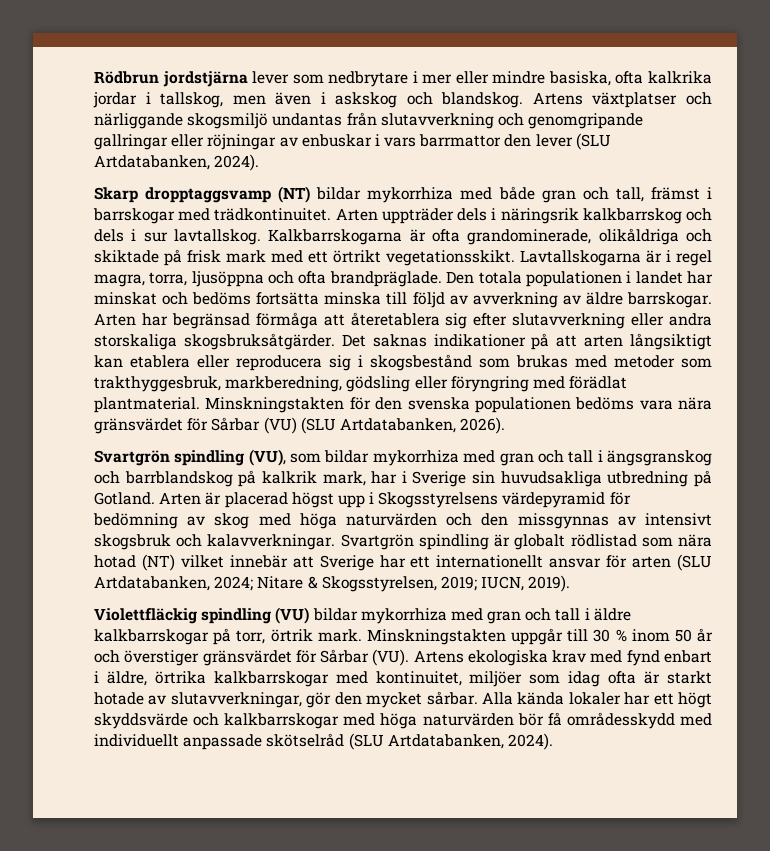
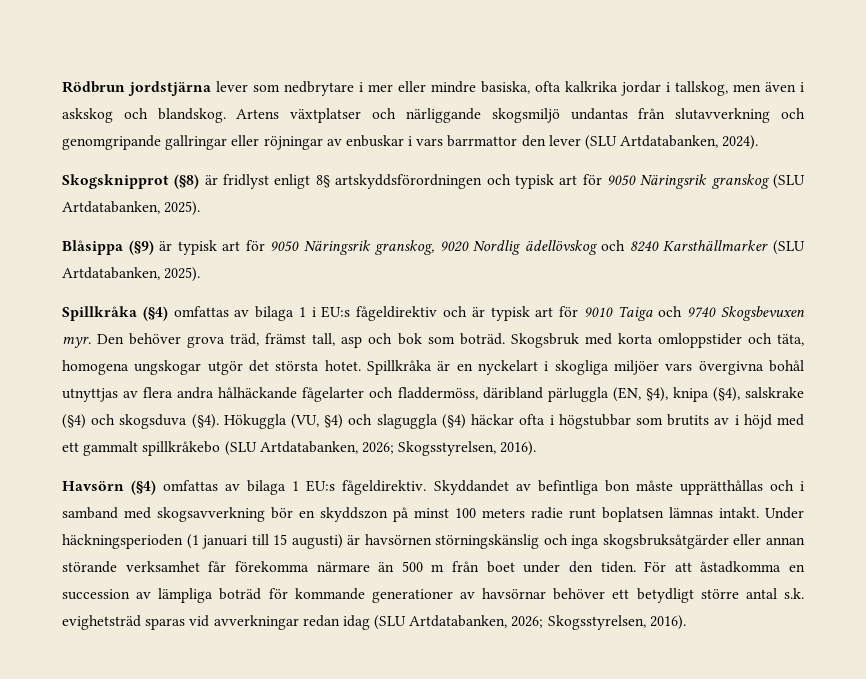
- Skarp dropptaggsvamp (NT) bildar mykorrhiza med både gran och tall, främst i barrskogar med trädkontinuitet. Arten uppträder dels i näringsrik kalkbarrskog och dels i sur lavtallskog. Kalkbarrskogarna är ofta grandominerade, olikåldriga och skiktade på frisk mark med ett örtrikt vegetationsskikt. Lavtallskogarna är i regel magra, torra, ljusöppna och ofta brandpräglade. Den totala populationen i landet har minskat och bedöms fortsätta minska till följd av avverkning av äldre barrskogar. Arten har begränsad förmåga att återetablera sig efter slutavverkning eller andra storskaliga skogsbruksåtgärder. Det saknas indikationer på att arten långsiktigt kan etablera eller reproducera sig i skogsbestånd som brukas med metoder som trakthyggesbruk, markberedning, gödsling eller föryngring med förädlat plantmaterial. Minskningstakten för den svenska populationen bedöms vara nära gränsvärdet för Sårbar (VU) (SLU Artdatabanken, 2026).
- Svartgrön spindling (VU), som bildar mykorrhiza med gran och tall i ängsgranskog och barrblandskog på kalkrik mark, har i Sverige sin huvudsakliga utbredning på Gotland. Arten är placerad högst upp i Skogsstyrelsens värdepyramid för bedömning av skog med höga naturvärden och den missgynnas av intensivt skogsbruk och kalavverkningar. Svartgrön spindling är globalt rödlistad som nära hotad (NT) vilket innebär att Sverige har ett internationellt ansvar för arten (SLU Artdatabanken, 2024; Nitare & Skogsstyrelsen, 2019; IUCN, 2019).
- Violettfläckig spindling (VU) bildar mykorrhiza med gran och tall i äldre kalkbarrskogar på torr, örtrik mark. Minskningstakten uppgår till 30 % inom 50 år och överstiger gränsvärdet för Sårbar (VU). Artens ekologiska krav med fynd enbart i äldre, örtrika kalkbarrskogar med kontinuitet, miljöer som idag ofta är starkt hotade av slutavverkningar, gör den mycket sårbar. Alla kända lokaler har ett högt skyddsvärde och kalkbarrskogar med höga naturvärden bör få områdesskydd med individuellt anpassade skötselråd (SLU Artdatabanken, 2024).
+ Skogsknipprot (§8) är fridlyst enligt 8§ artskyddsförordningen och typisk art för 9050 Näringsrik granskog (SLU Artdatabanken, 2025).
+ Blåsippa (§9) är typisk art för 9050 Näringsrik granskog, 9020 Nordlig ädellövskog och 8240 Karsthällmarker (SLU Artdatabanken, 2025).
+ Spillkråka (§4) omfattas av bilaga 1 i EU:s fågeldirektiv och är typisk art för 9010 Taiga och 9740 Skogsbevuxen myr. Den behöver grova träd, främst tall, asp och bok som boträd. Skogsbruk med korta omloppstider och täta, homogena ungskogar utgör det största hotet. Spillkråka är en nyckelart i skogliga miljöer vars övergivna bohål utnyttjas av flera andra hålhäckande fågelarter och fladdermöss, däribland pärluggla (EN, §4), knipa (§4), salskrake (§4) och skogsduva (§4). Hökuggla (VU, §4) och slaguggla (§4) häckar ofta i högstubbar som brutits av i höjd med ett gammalt spillkråkebo (SLU Artdatabanken, 2026; Skogsstyrelsen, 2016).
+ Havsörn (§4) omfattas av bilaga 1 EU:s fågeldirektiv. Skyddandet av befintliga bon måste upprätthållas och i samband med skogsavverkning bör en skyddszon på minst 100 meters radie runt boplatsen lämnas intakt. Under häckningsperioden (1 januari till 15 augusti) är havsörnen störningskänslig och inga skogsbruksåtgärder eller annan störande verksamhet får förekomma närmare än 500 m från boet under den tiden. För att åstadkomma en succession av lämpliga boträd för kommande generationer av havsörnar behöver ett betydligt större antal s.k. evighetsträd sparas vid avverkningar redan idag (SLU Artdatabanken, 2026; Skogsstyrelsen, 2016).

